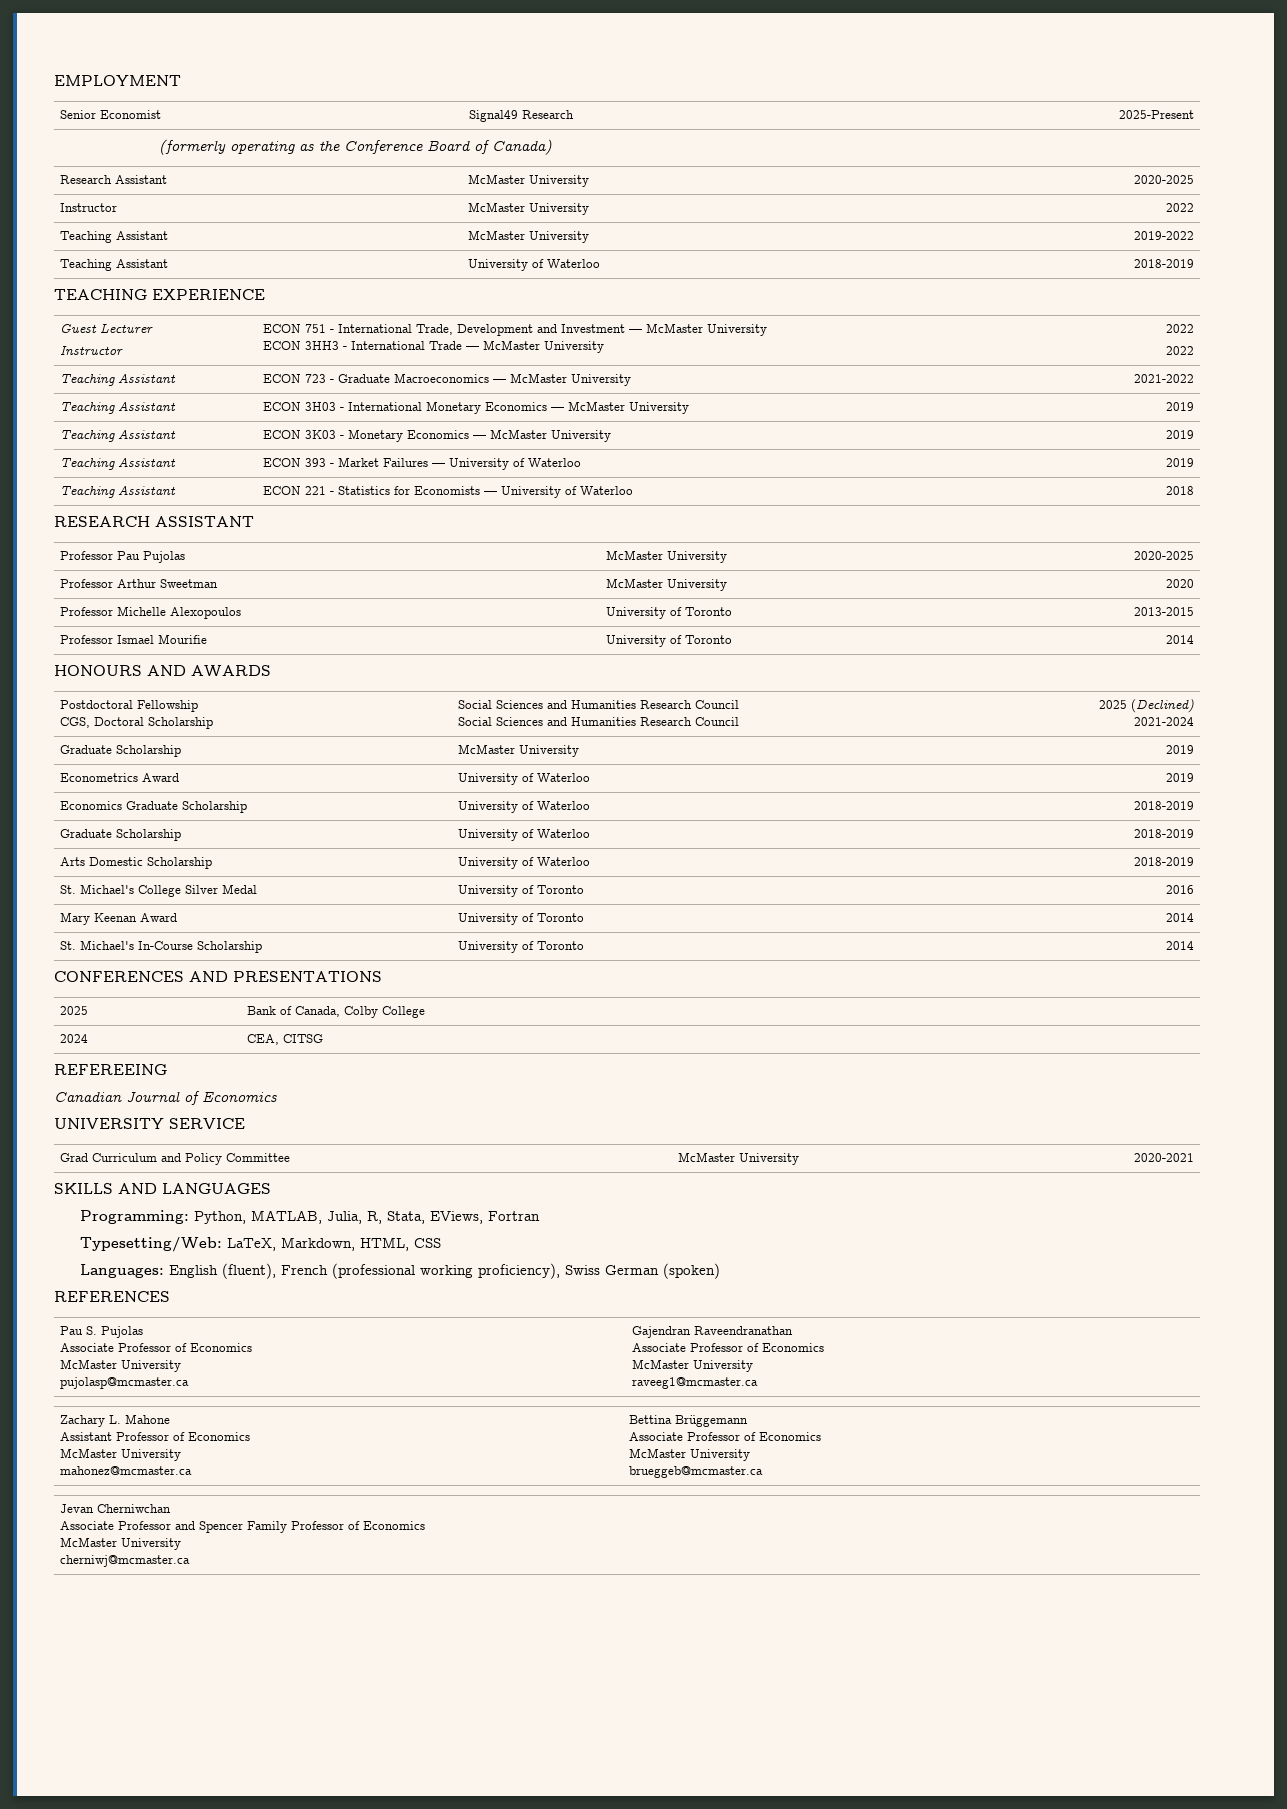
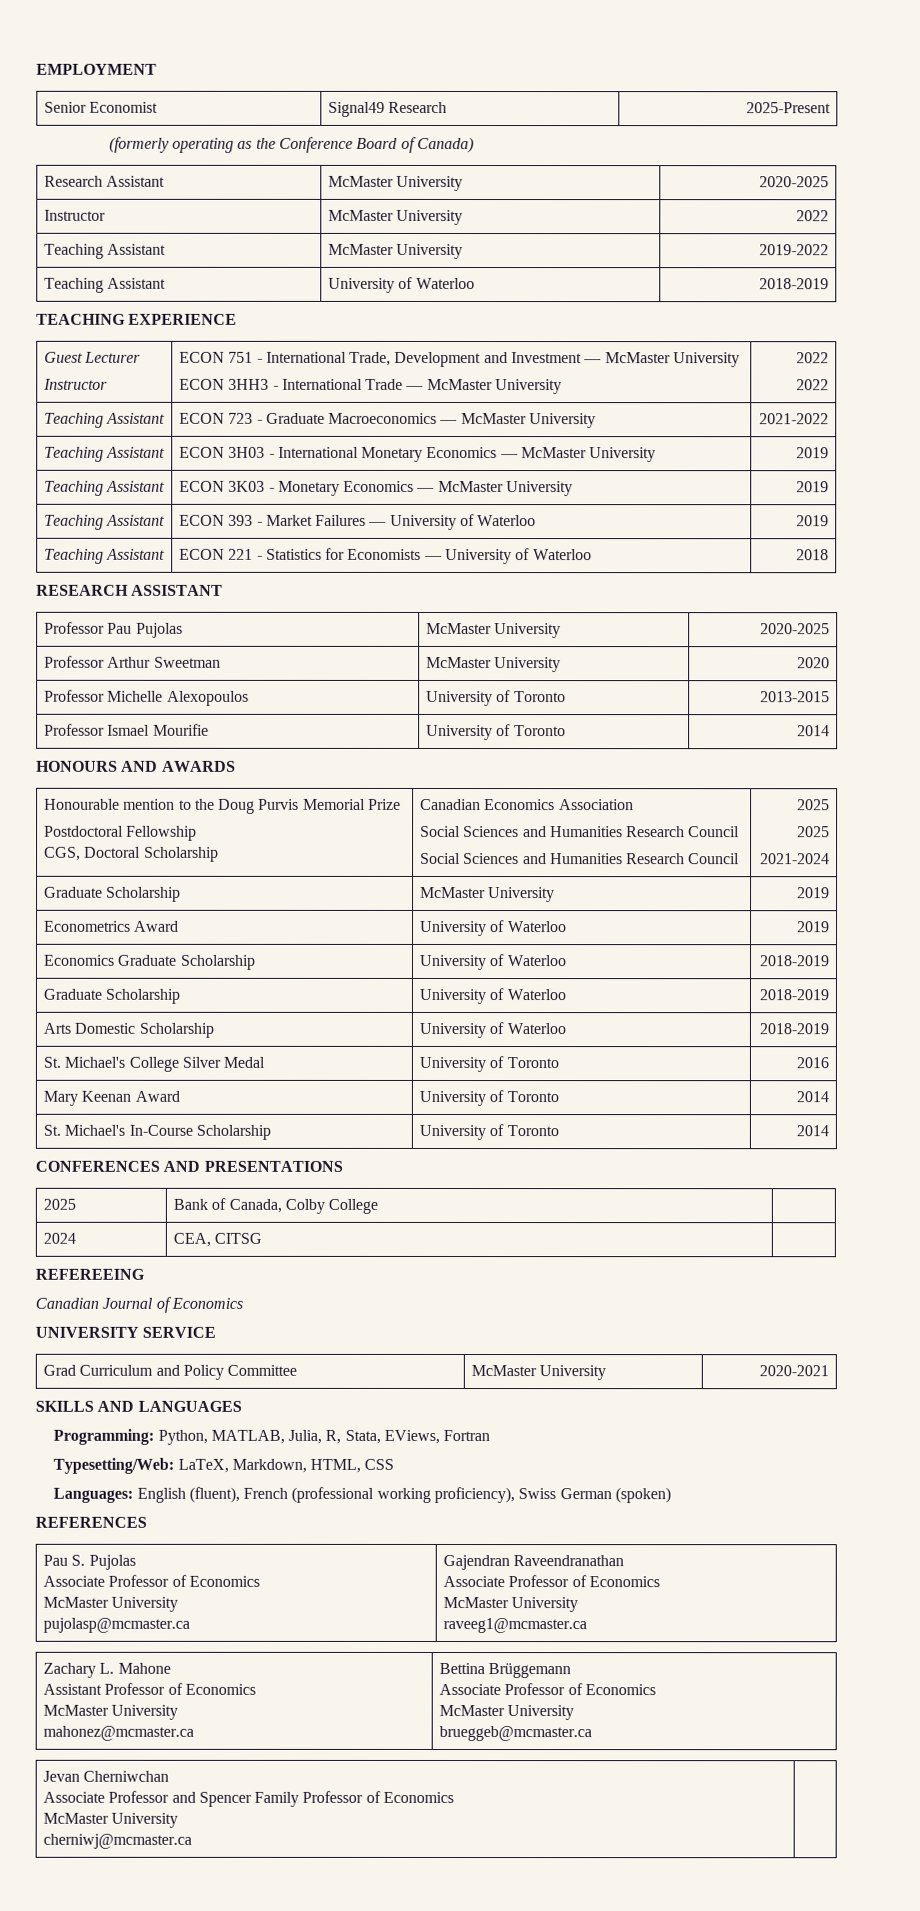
+ Honourable mention to the Doug Purvis Memorial Prize
  Postdoctoral Fellowship
- CGS, Doctoral Scholarship | Social Sciences and Humanities Research Council
- Social Sciences and Humanities Research Council | 2025 (Declined)
+ CGS, Doctoral Scholarship | Canadian Economics Association
+ Social Sciences and Humanities Research Council
+ Social Sciences and Humanities Research Council | 2025
+ 2025

